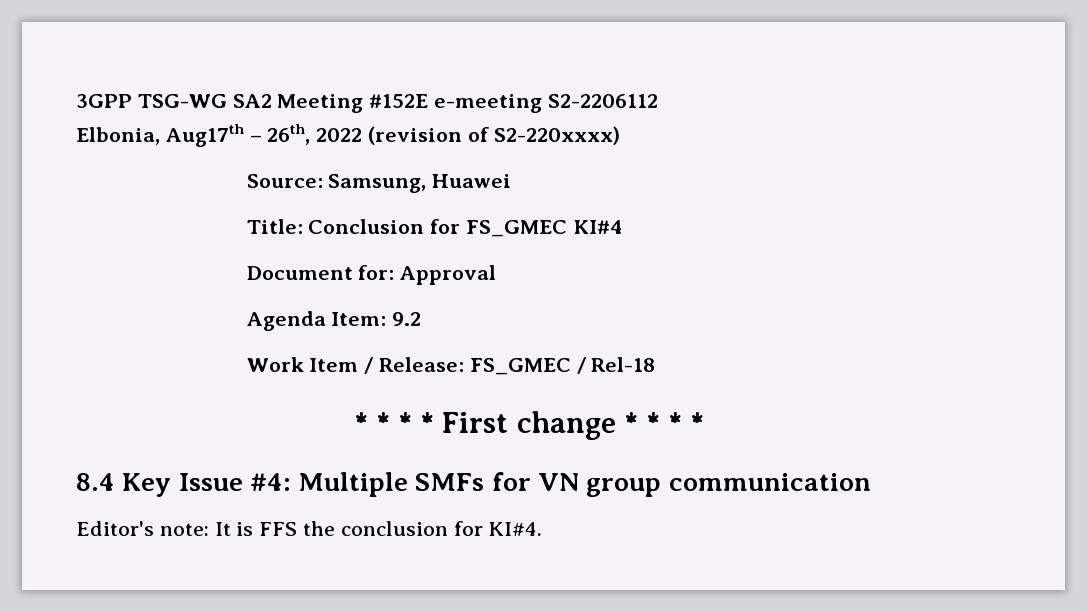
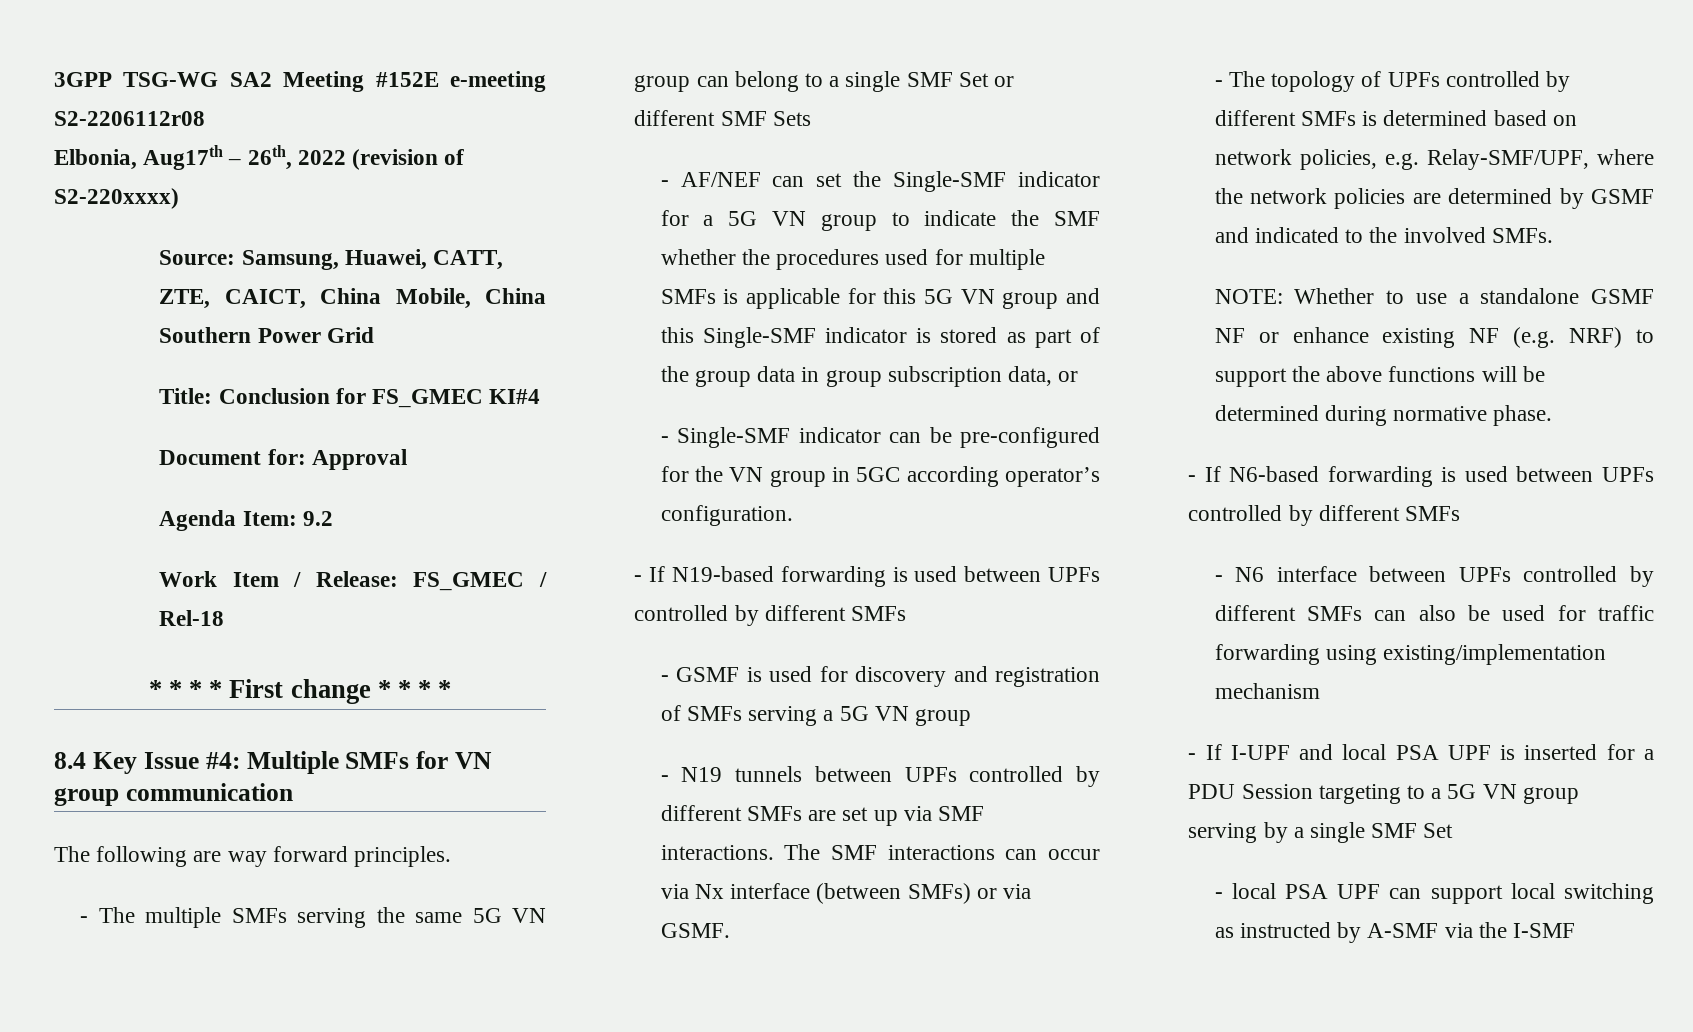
- 3GPP TSG-WG SA2 Meeting #152E e-meeting S2-2206112
+ 3GPP TSG-WG SA2 Meeting #152E e-meeting S2-2206112r08
- Source: Samsung, Huawei
+ Source: Samsung, Huawei, CATT, ZTE, CAICT, China Mobile, China Southern Power Grid
- Editor's note: It is FFS the conclusion for KI#4.
+ The following are way forward principles.
+ - The multiple SMFs serving the same 5G VN group can belong to a single SMF Set or different SMF Sets
+ - AF/NEF can set the Single-SMF indicator for a 5G VN group to indicate the SMF whether the procedures used for multiple SMFs is applicable for this 5G VN group and this Single-SMF indicator is stored as part of the group data in group subscription data, or
+ - Single-SMF indicator can be pre-configured for the VN group in 5GC according operator’s configuration.
+ - If N19-based forwarding is used between UPFs controlled by different SMFs
+ - GSMF is used for discovery and registration of SMFs serving a 5G VN group
+ - N19 tunnels between UPFs controlled by different SMFs are set up via SMF interactions. The SMF interactions can occur via Nx interface (between SMFs) or via GSMF.
+ - The topology of UPFs controlled by different SMFs is determined based on network policies, e.g. Relay-SMF/UPF, where the network policies are determined by GSMF and indicated to the involved SMFs.
+ NOTE: Whether to use a standalone GSMF NF or enhance existing NF (e.g. NRF) to support the above functions will be determined during normative phase.
+ - If N6-based forwarding is used between UPFs controlled by different SMFs
+ - N6 interface between UPFs controlled by different SMFs can also be used for traffic forwarding using existing/implementation mechanism
+ - If I-UPF and local PSA UPF is inserted for a PDU Session targeting to a 5G VN group serving by a single SMF Set
+ - local PSA UPF can support local switching as instructed by A-SMF via the I-SMF

